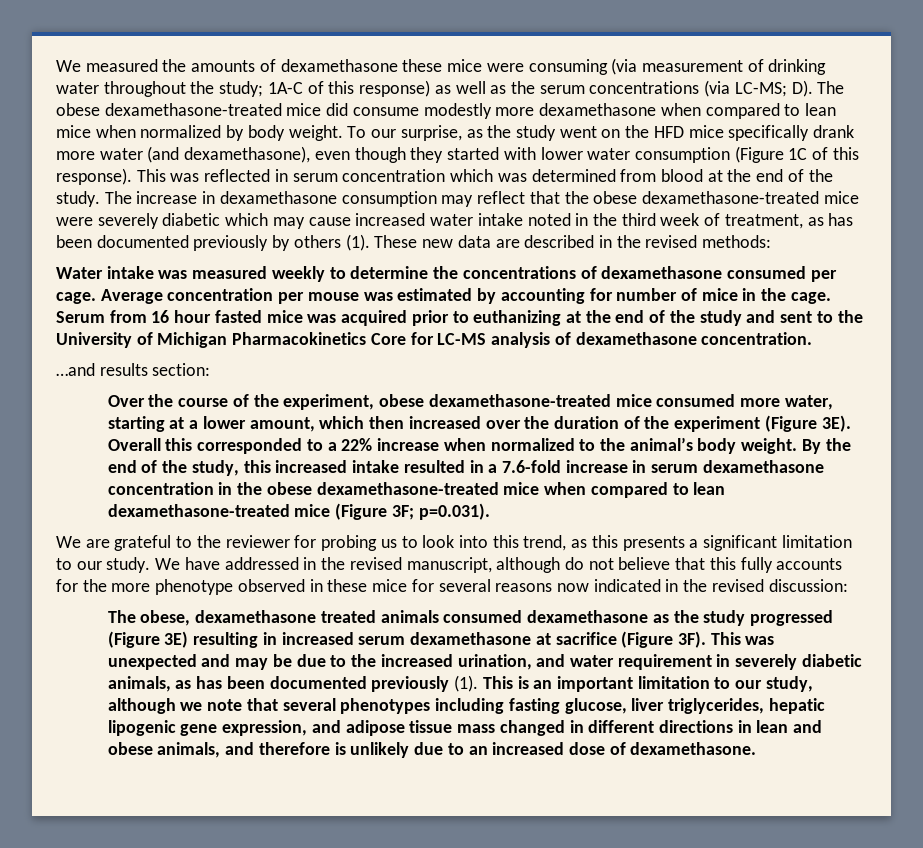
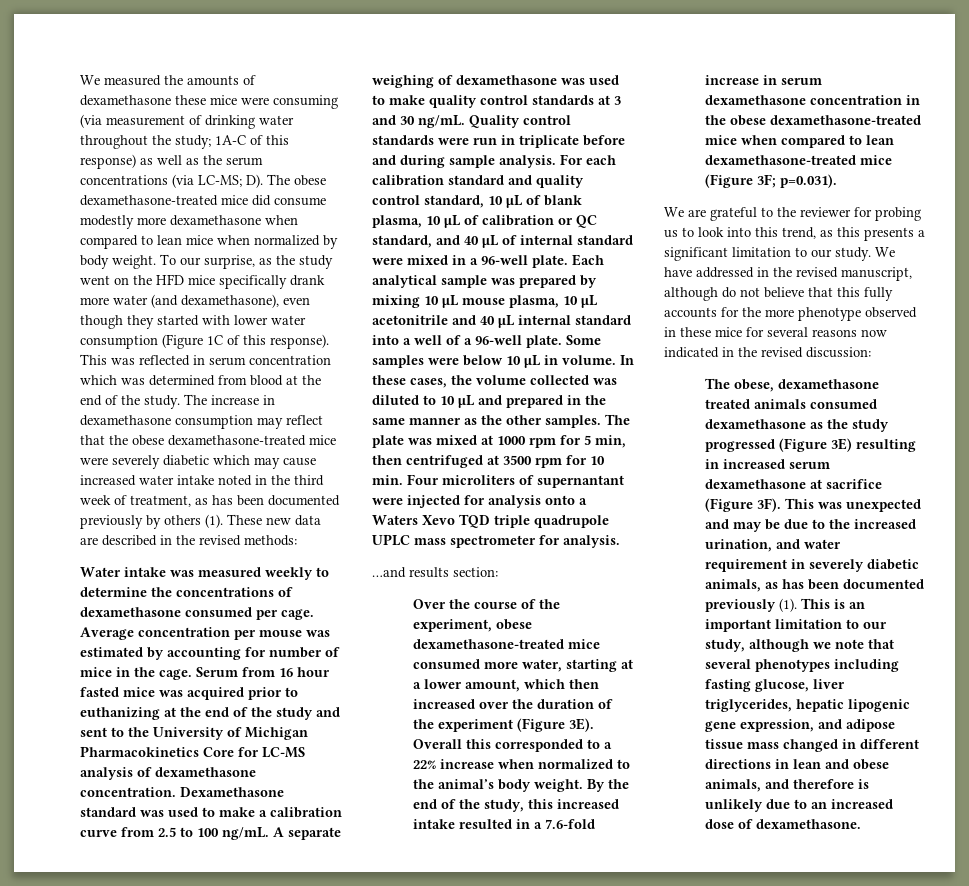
+ Dexamethasone standard was used to make a calibration curve from 2.5 to 100 ng/mL. A separate weighing of dexamethasone was used to make quality control standards at 3 and 30 ng/mL. Quality control standards were run in triplicate before and during sample analysis. For each calibration standard and quality control standard, 10 µL of blank plasma, 10 µL of calibration or QC standard, and 40 µL of internal standard were mixed in a 96-well plate. Each analytical sample was prepared by mixing 10 µL mouse plasma, 10 µL acetonitrile and 40 µL internal standard into a well of a 96-well plate. Some samples were below 10 µL in volume. In these cases, the volume collected was diluted to 10 µL and prepared in the same manner as the other samples. The plate was mixed at 1000 rpm for 5 min, then centrifuged at 3500 rpm for 10 min. Four microliters of supernantant were injected for analysis onto a Waters Xevo TQD triple quadrupole UPLC mass spectrometer for analysis.

